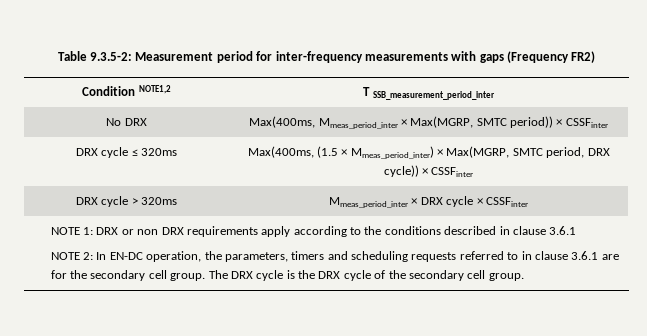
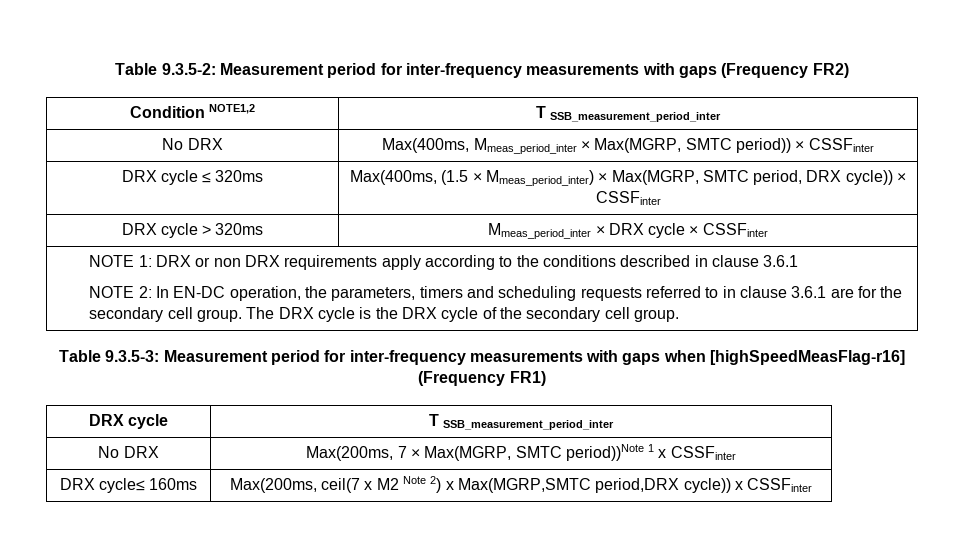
+ Table 9.3.5-3: Measurement period for inter-frequency measurements with gaps when [highSpeedMeasFlag-r16] (Frequency FR1)
+ DRX cycle | T SSB_measurement_period_inter
+ No DRX | Max(200ms, 7 × Max(MGRP, SMTC period))Note 1 x CSSFinter
+ DRX cycle≤ 160ms | Max(200ms, ceil(7 x M2 Note 2) x Max(MGRP,SMTC period,DRX cycle)) x CSSFinter

